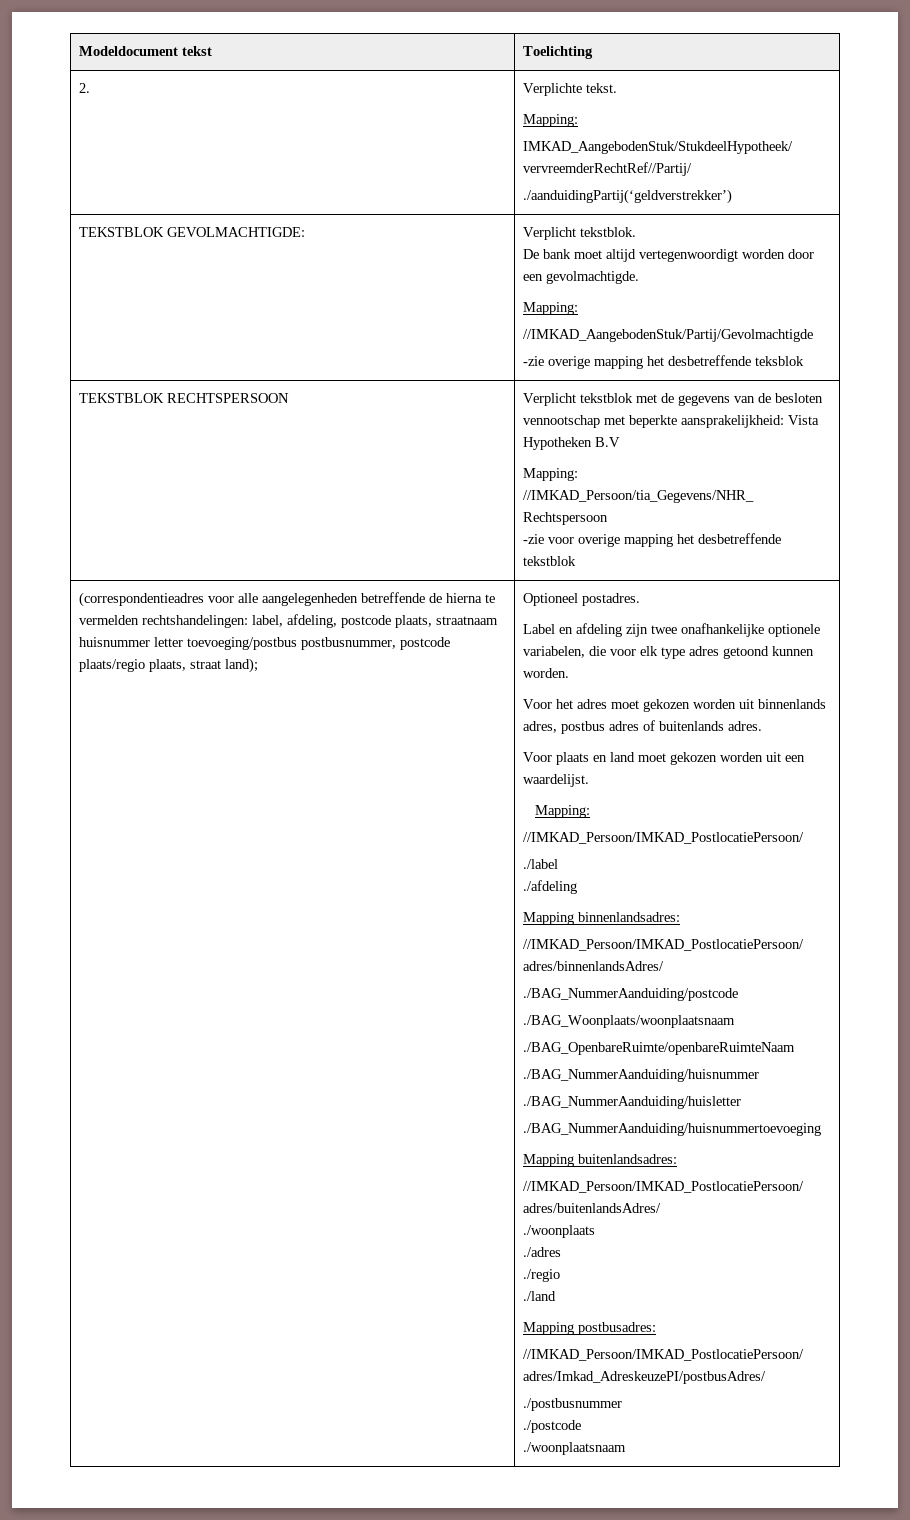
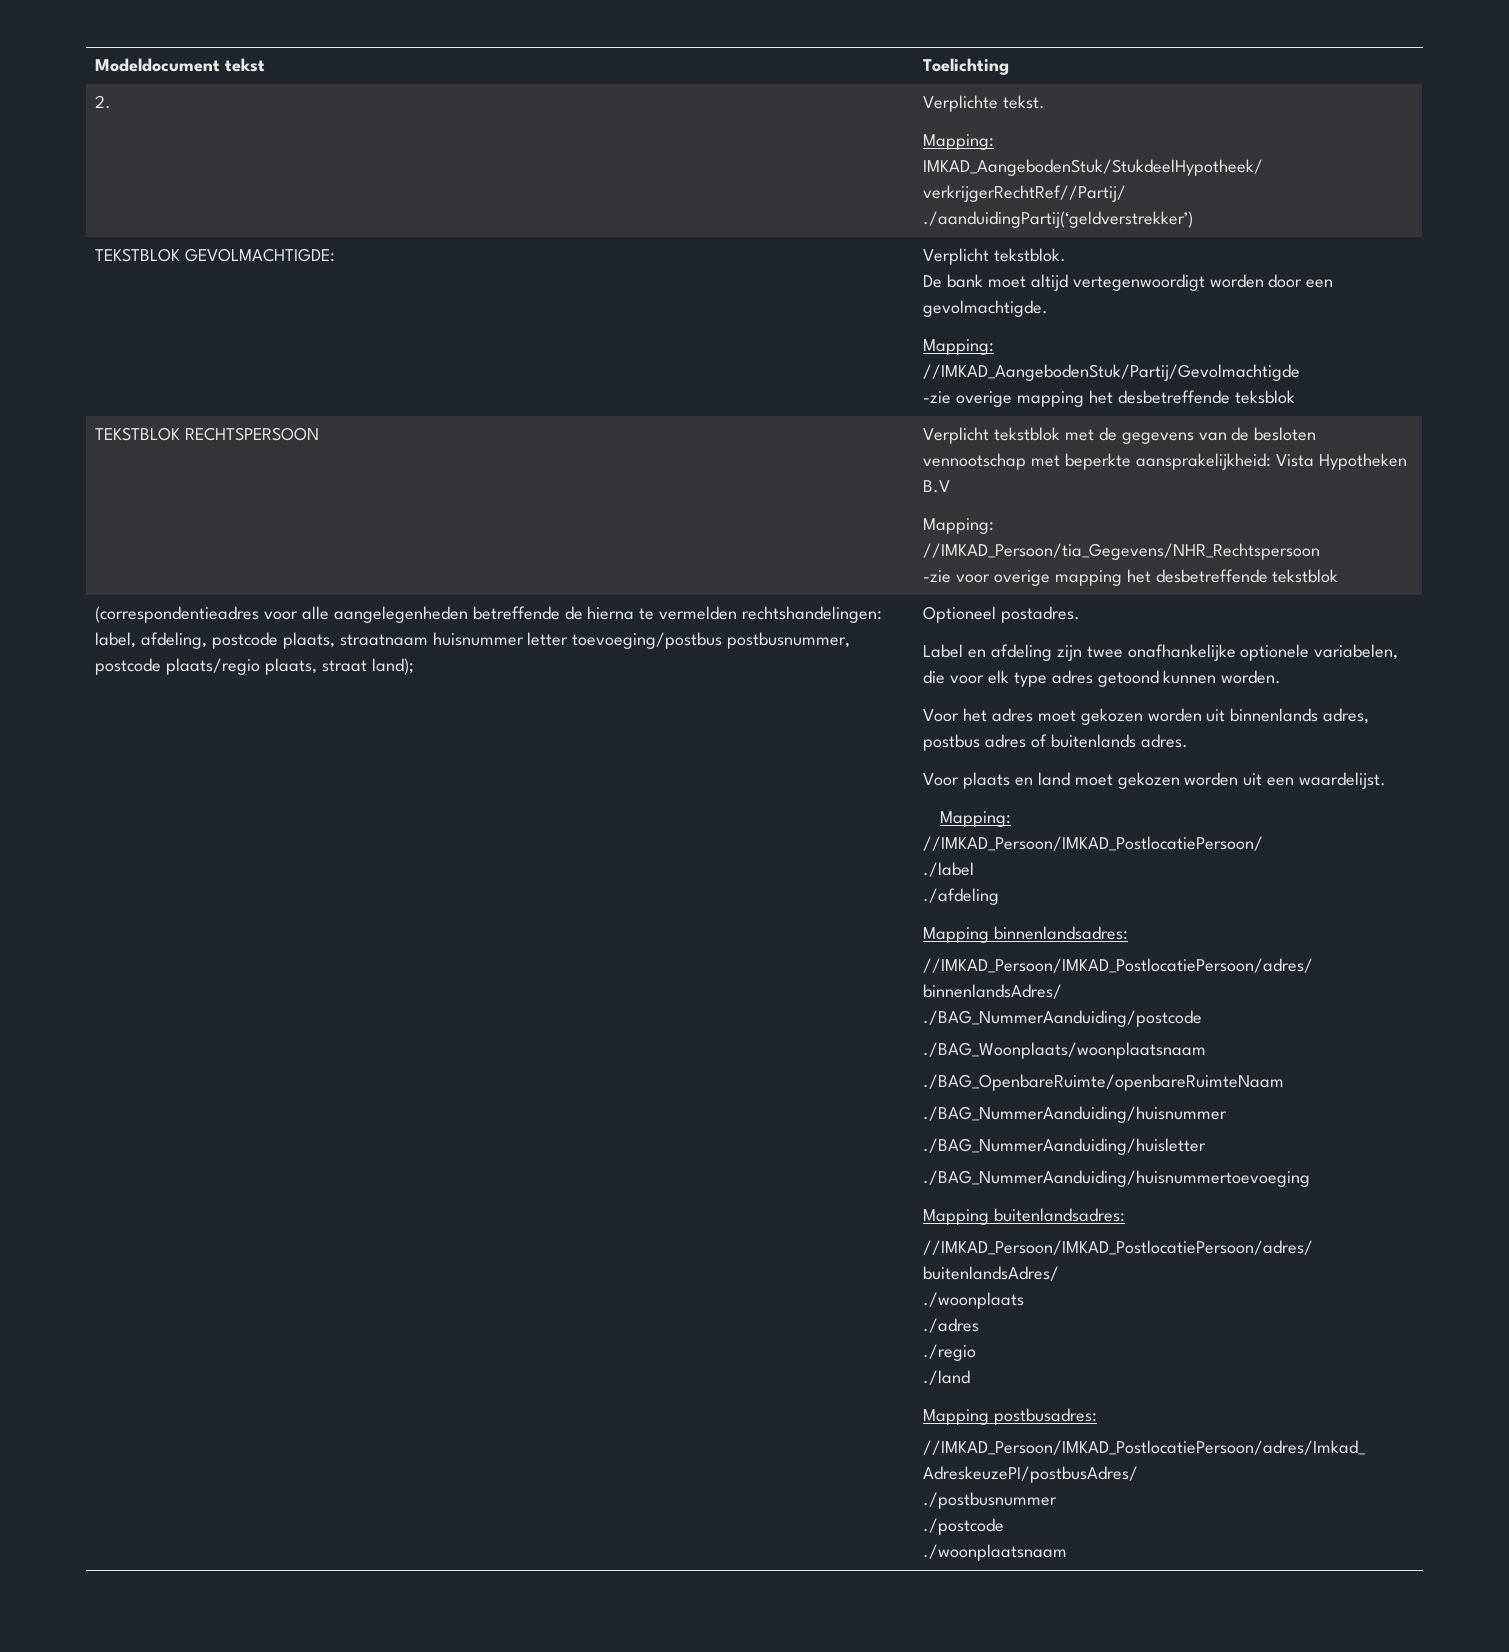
  2. | Verplichte tekst.
  Mapping:
- IMKAD_AangebodenStuk/StukdeelHypotheek/ vervreemderRechtRef//Partij/
+ IMKAD_AangebodenStuk/StukdeelHypotheek/ verkrijgerRechtRef//Partij/

